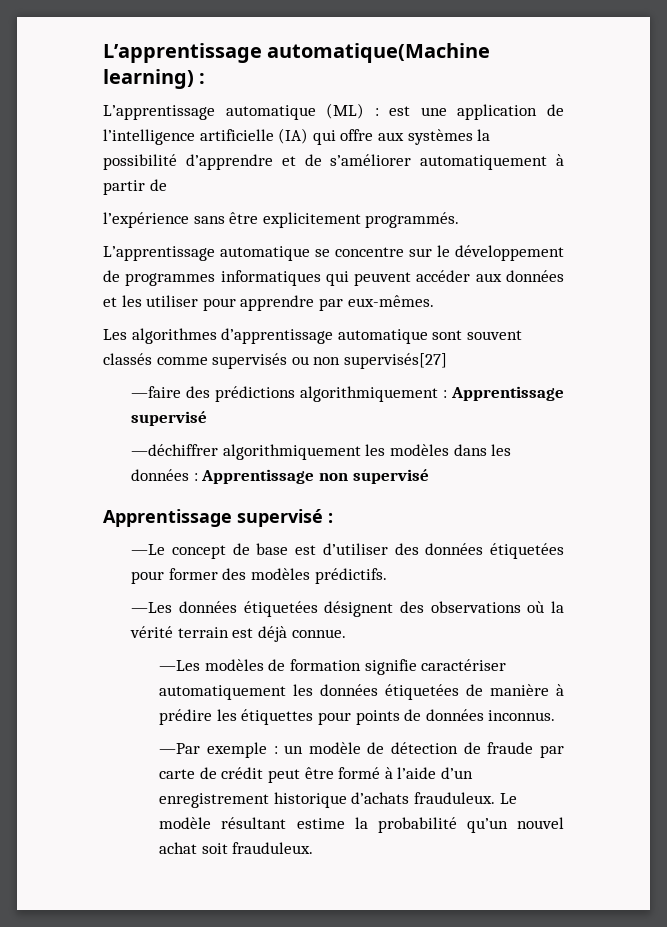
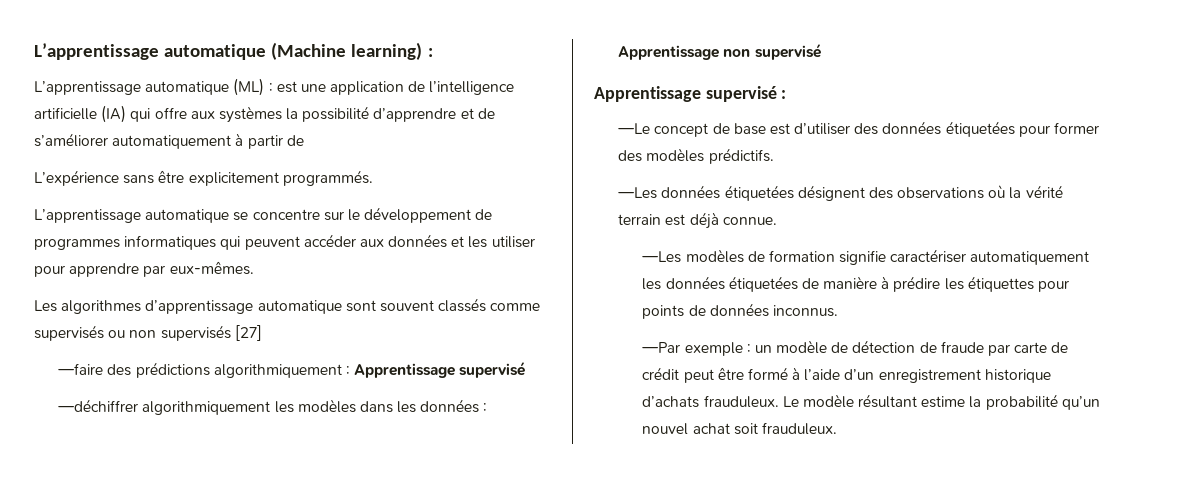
- L’apprentissage automatique(Machine learning) :
+ L’apprentissage automatique (Machine learning) :
- l’expérience sans être explicitement programmés.
+ L’expérience sans être explicitement programmés.
- Les algorithmes d’apprentissage automatique sont souvent classés comme supervisés ou non supervisés[27]
+ Les algorithmes d’apprentissage automatique sont souvent classés comme supervisés ou non supervisés [27]

